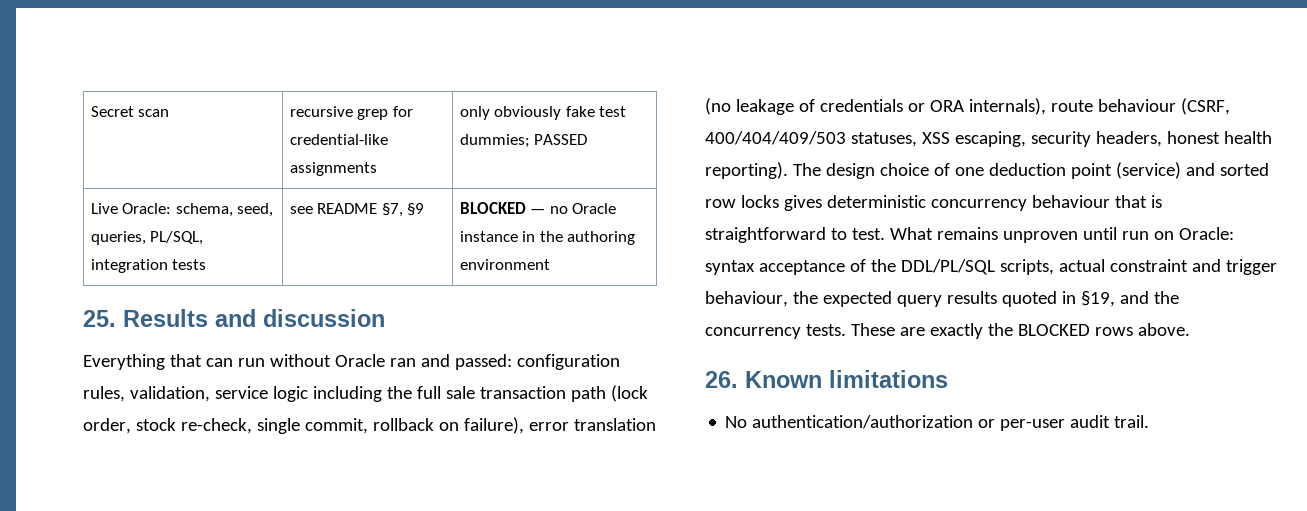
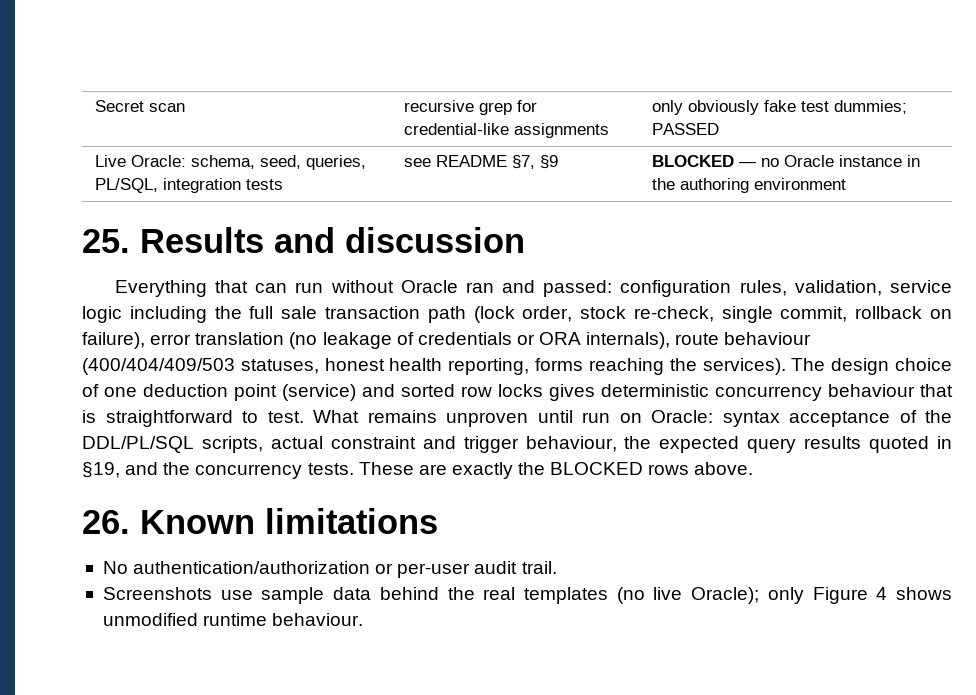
- Everything that can run without Oracle ran and passed: configuration rules, validation, service logic including the full sale transaction path (lock order, stock re-check, single commit, rollback on failure), error translation (no leakage of credentials or ORA internals), route behaviour (CSRF, 400/404/409/503 statuses, XSS escaping, security headers, honest health reporting).
+ Everything that can run without Oracle ran and passed: configuration rules, validation, service logic including the full sale transaction path (lock order, stock re-check, single commit, rollback on failure), error translation (no leakage of credentials or ORA internals), route behaviour (400/404/409/503 statuses, honest health reporting, forms reaching the services).
+ Screenshots use sample data behind the real templates (no live Oracle); only Figure 4 shows unmodified runtime behaviour.

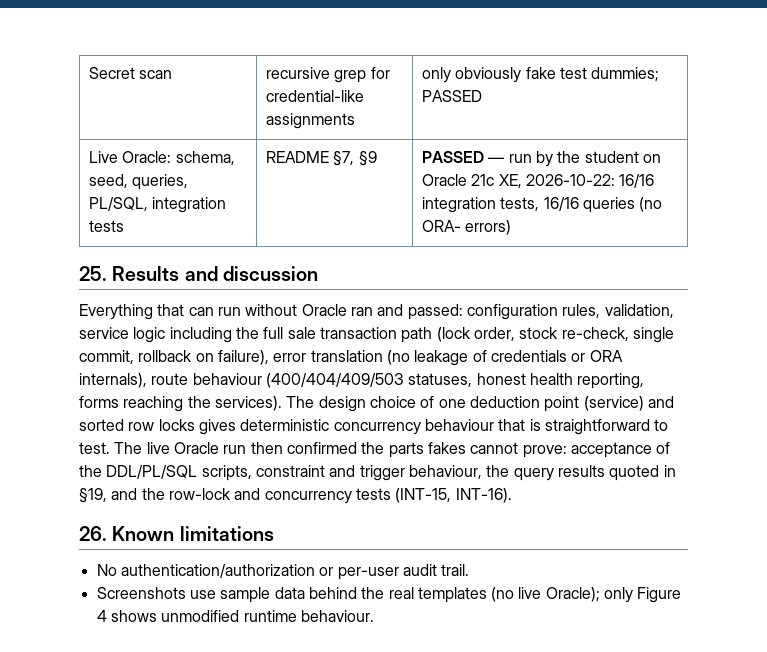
- Live Oracle: schema, seed, queries, PL/SQL, integration tests | see README §7, §9 | BLOCKED — no Oracle instance in the authoring environment
+ Live Oracle: schema, seed, queries, PL/SQL, integration tests | README §7, §9 | PASSED — run by the student on Oracle 21c XE, 2026-10-22: 16/16 integration tests, 16/16 queries (no ORA- errors)
- What remains unproven until run on Oracle: syntax acceptance of the DDL/PL/SQL scripts, actual constraint and trigger behaviour, the expected query results quoted in §19, and the concurrency tests. These are exactly the BLOCKED rows above.
+ The live Oracle run then confirmed the parts fakes cannot prove: acceptance of the DDL/PL/SQL scripts, constraint and trigger behaviour, the query results quoted in §19, and the row-lock and concurrency tests (INT-15, INT-16).

